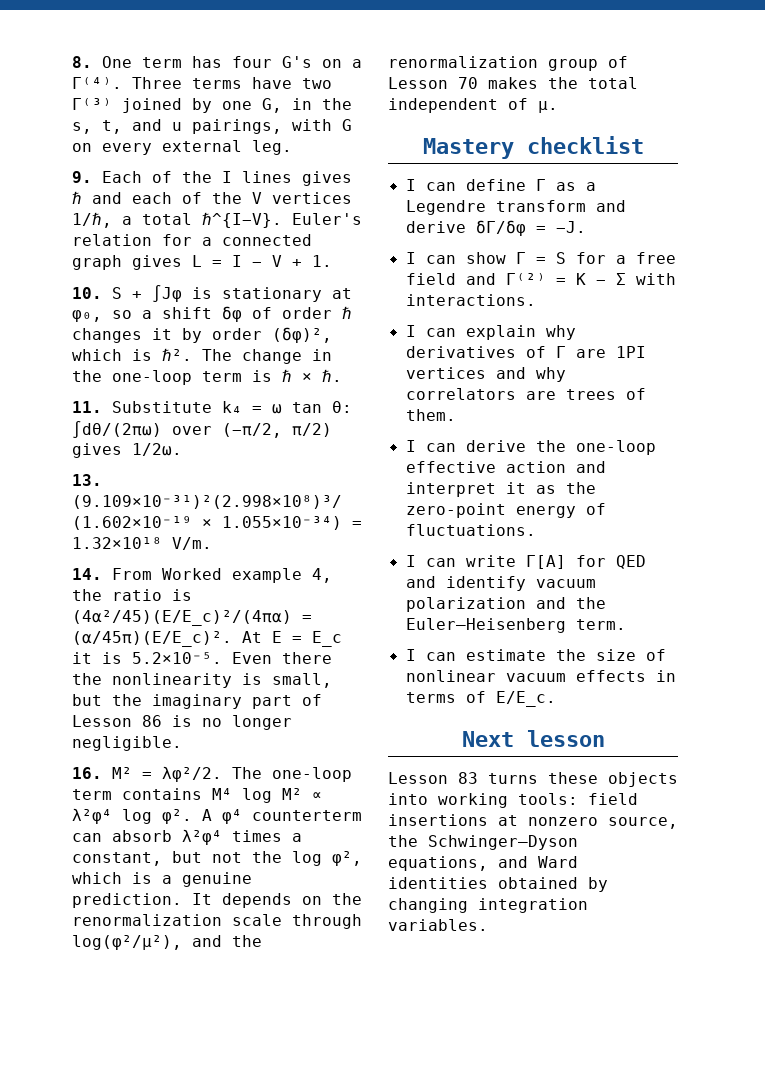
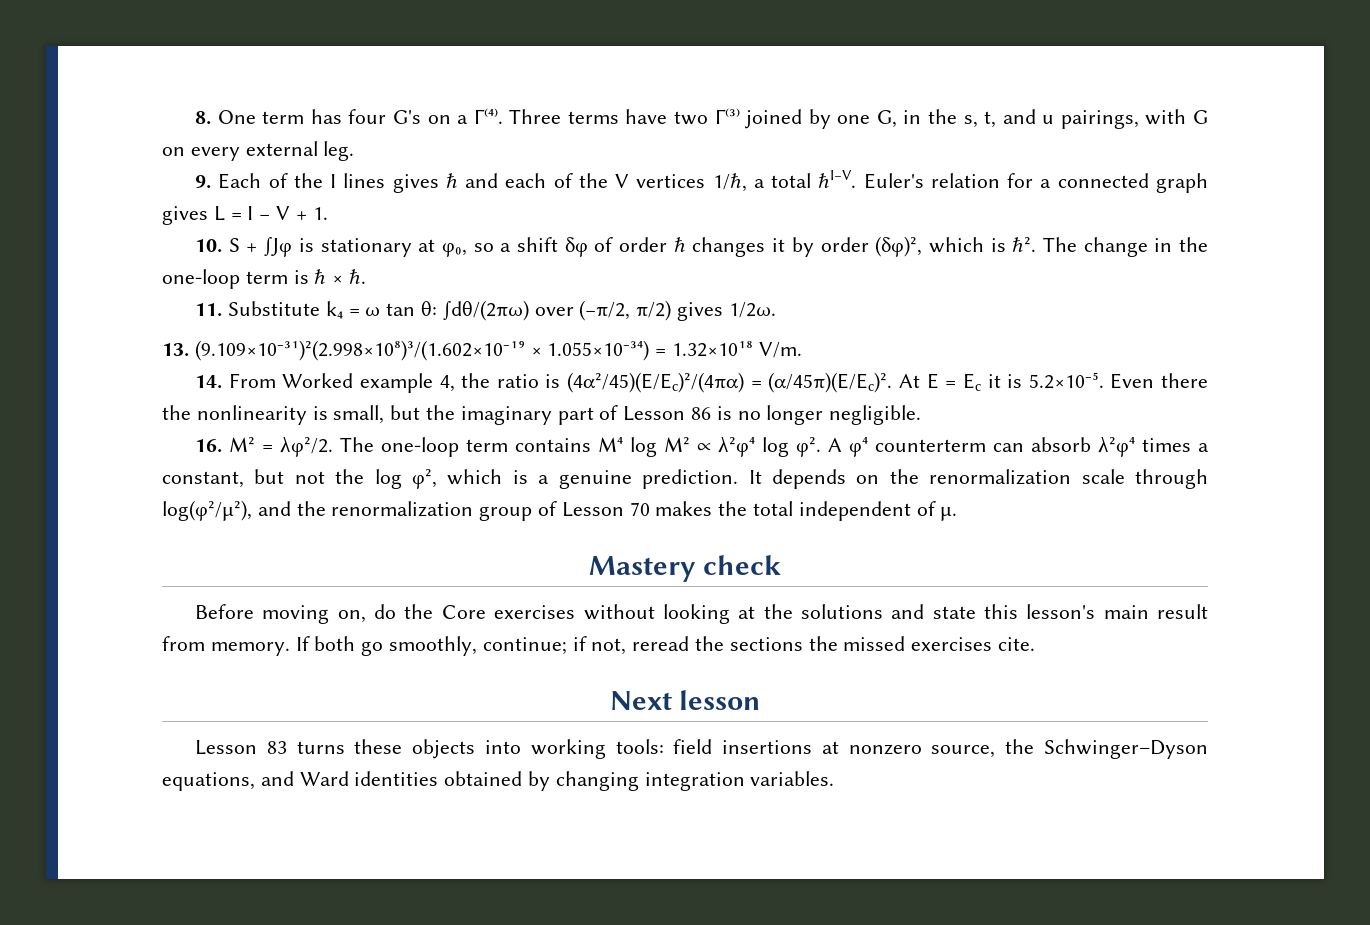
- 9. Each of the I lines gives ℏ and each of the V vertices 1/ℏ, a total ℏ^{I−V}.
+ 9. Each of the I lines gives ℏ and each of the V vertices 1/ℏ, a total ℏI−V.
- 14. From Worked example 4, the ratio is (4α²/45)(E/E_c)²/(4πα) = (α/45π)(E/E_c)².
+ 14. From Worked example 4, the ratio is (4α²/45)(E/Ec)²/(4πα) = (α/45π)(E/Ec)².
- At E = E_c it is 5.2×10⁻⁵. Even there the nonlinearity is small, but the imaginary part of Lesson 86 is no longer negligible.
+ At E = Ec it is 5.2×10⁻⁵. Even there the nonlinearity is small, but the imaginary part of Lesson 86 is no longer negligible.
- Mastery checklist
- I can define Γ as a Legendre transform and derive δΓ/δφ = −J.
- I can show Γ = S for a free field and Γ⁽²⁾ = K − Σ with interactions.
- I can explain why derivatives of Γ are 1PI vertices and why correlators are trees of them.
- I can derive the one-loop effective action and interpret it as the zero-point energy of fluctuations.
- I can write Γ[A] for QED and identify vacuum polarization and the Euler–Heisenberg term.
- I can estimate the size of nonlinear vacuum effects in terms of E/E_c.
+ Mastery check
+ Before moving on, do the Core exercises without looking at the solutions and state this lesson's main result from memory. If both go smoothly, continue; if not, reread the sections the missed exercises cite.

